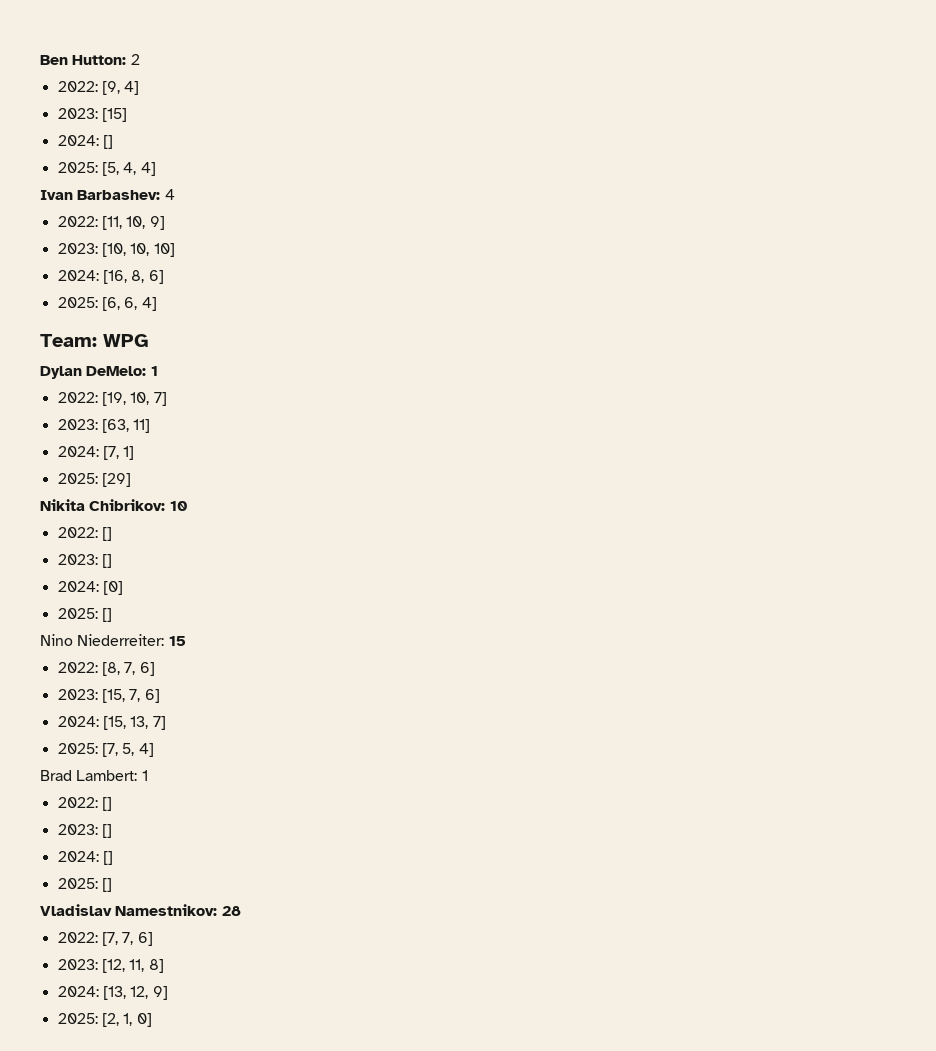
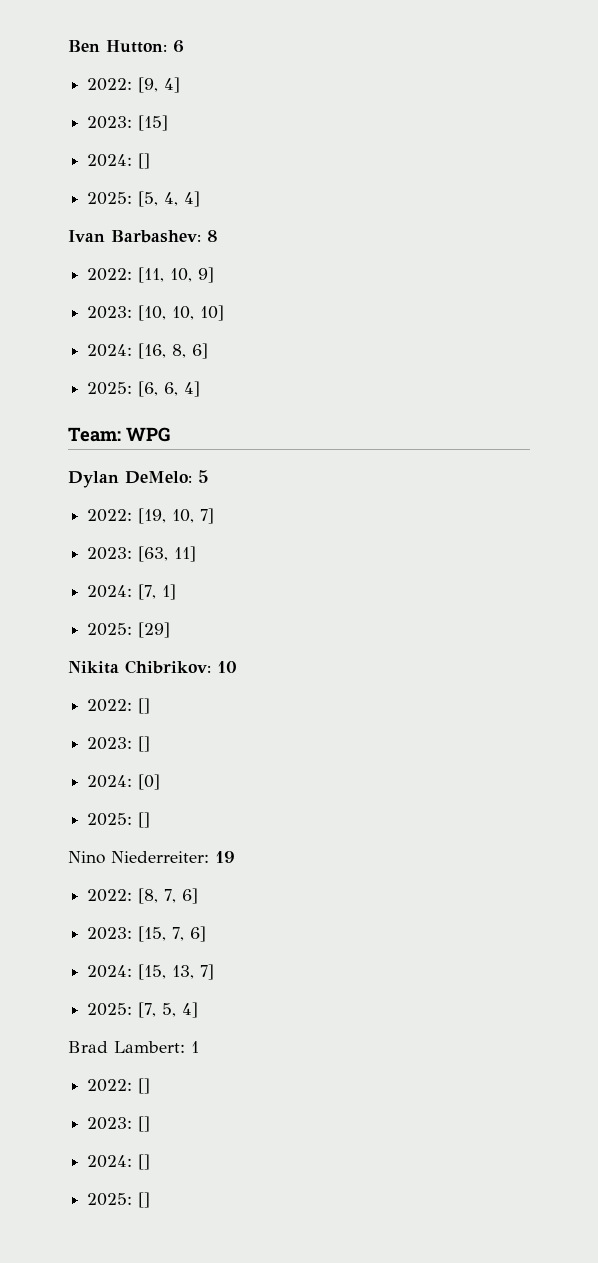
- Ben Hutton: 2
+ Ben Hutton: 6
- Ivan Barbashev: 4
+ Ivan Barbashev: 8
- Dylan DeMelo: 1
+ Dylan DeMelo: 5
- Nino Niederreiter: 15
+ Nino Niederreiter: 19
- Vladislav Namestnikov: 28
- 2022: [7, 7, 6]
- 2023: [12, 11, 8]
- 2024: [13, 12, 9]
- 2025: [2, 1, 0]

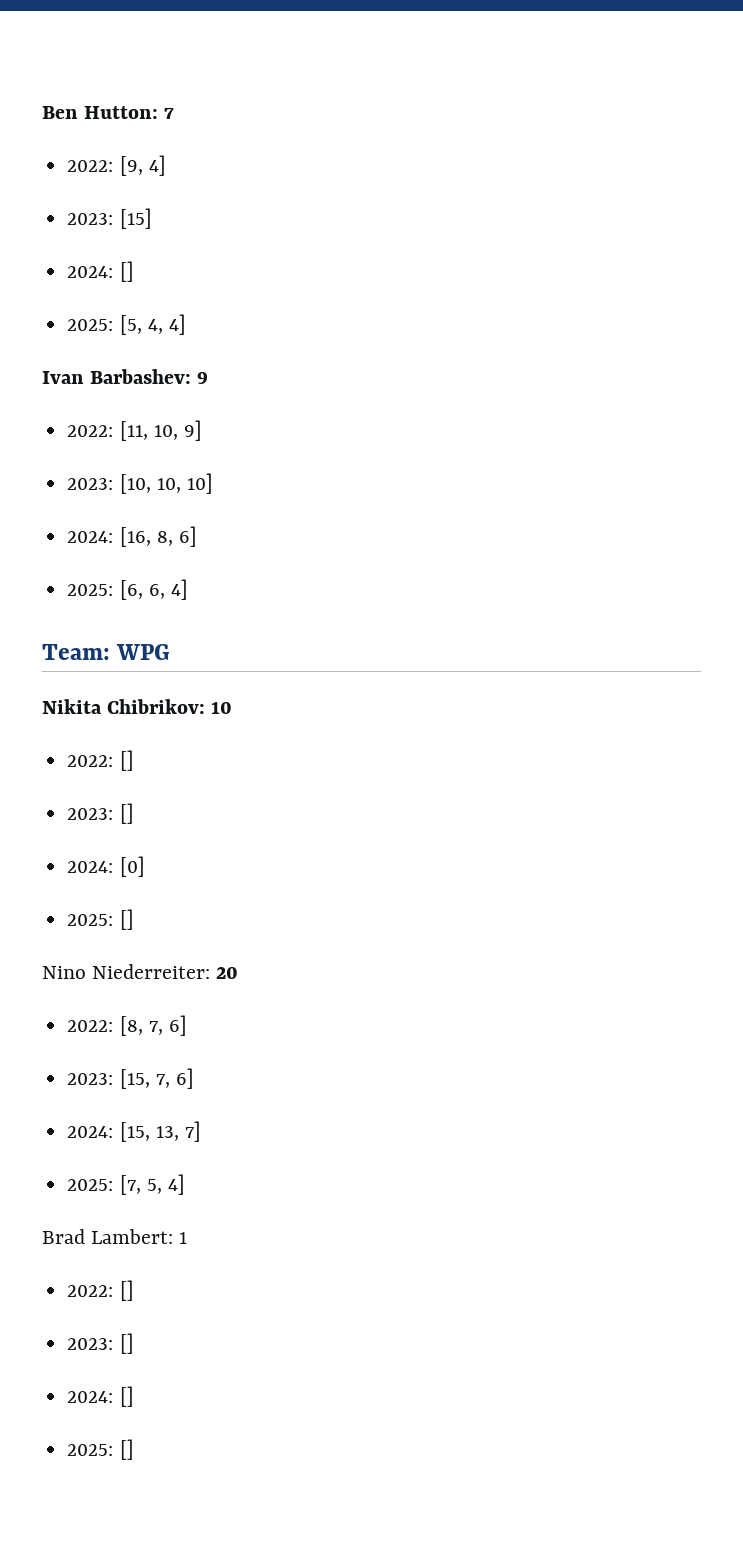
- Ben Hutton: 6
+ Ben Hutton: 7
- Ivan Barbashev: 8
+ Ivan Barbashev: 9
- Dylan DeMelo: 5
- 2022: [19, 10, 7]
- 2023: [63, 11]
- 2024: [7, 1]
- 2025: [29]
- Nino Niederreiter: 19
+ Nino Niederreiter: 20

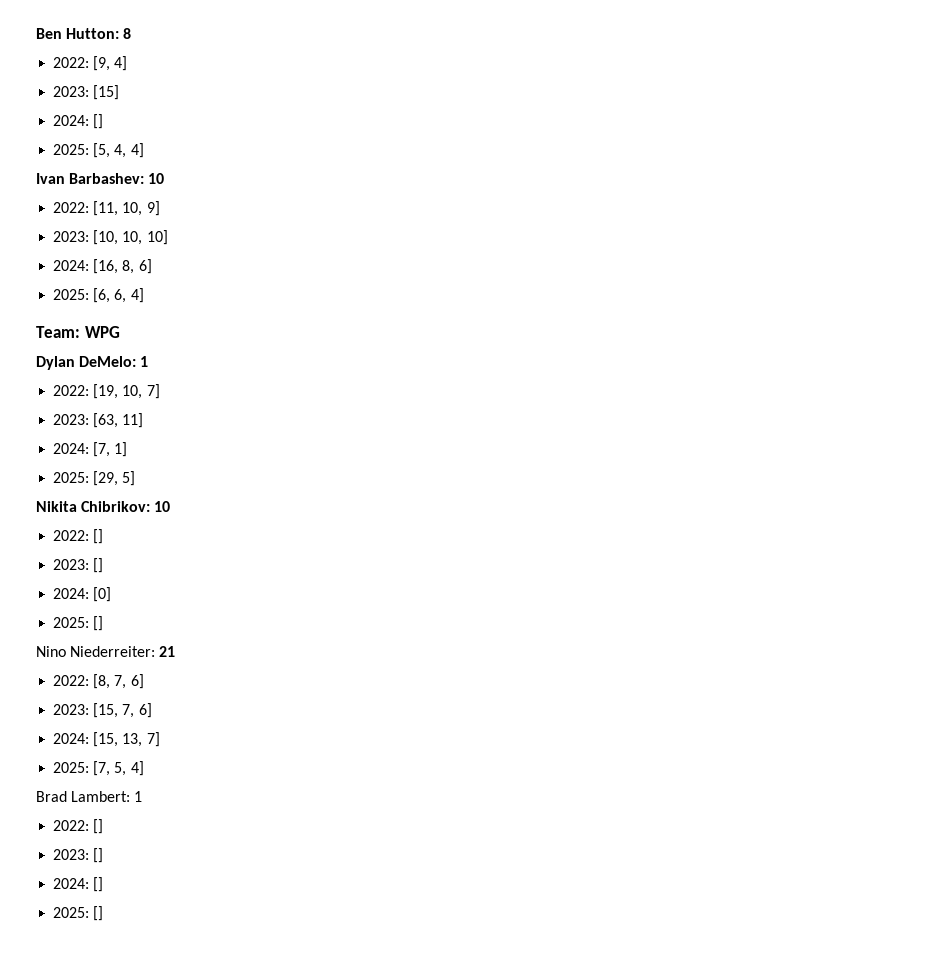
- Ben Hutton: 7
+ Ben Hutton: 8
- Ivan Barbashev: 9
+ Ivan Barbashev: 10
+ Dylan DeMelo: 1
+ 2022: [19, 10, 7]
+ 2023: [63, 11]
+ 2024: [7, 1]
+ 2025: [29, 5]
- Nino Niederreiter: 20
+ Nino Niederreiter: 21

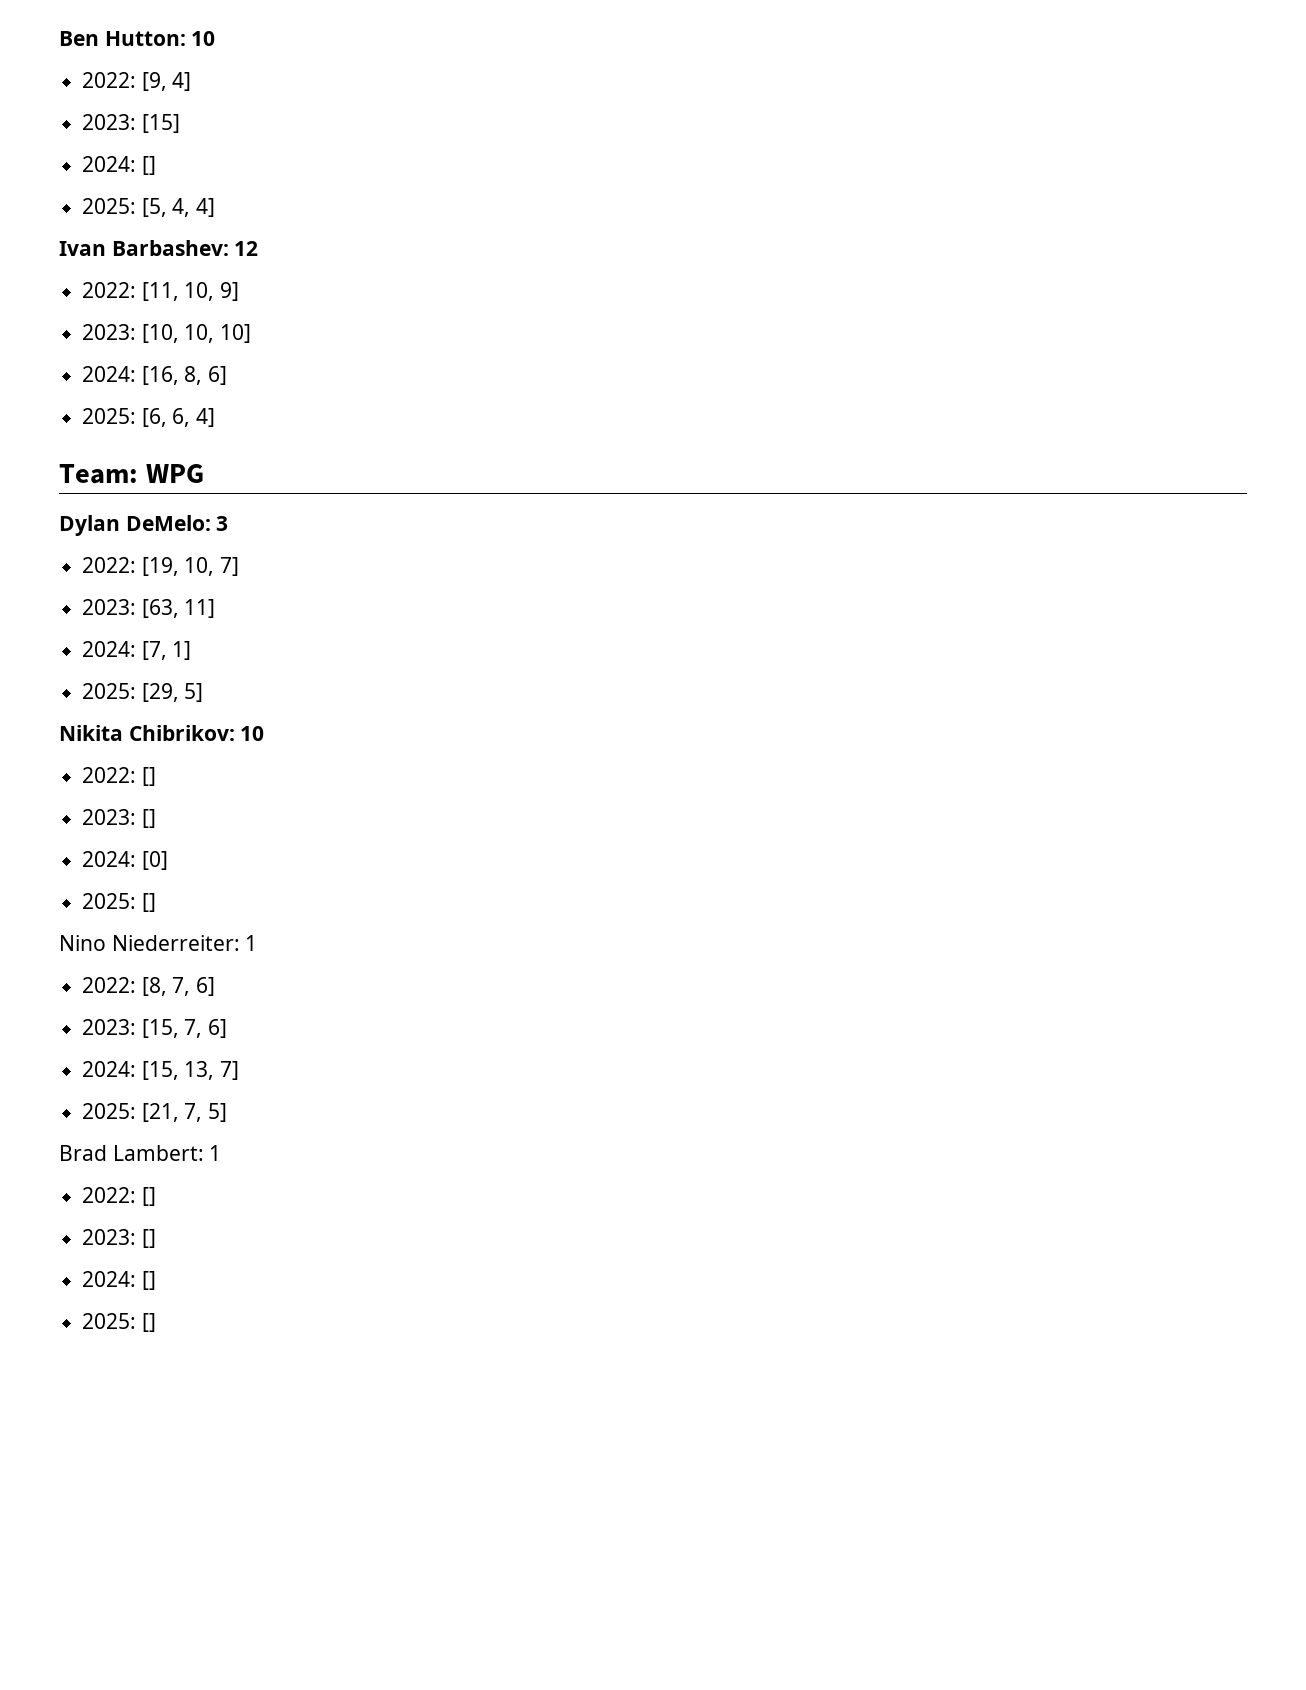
- Ben Hutton: 8
+ Ben Hutton: 10
- Ivan Barbashev: 10
+ Ivan Barbashev: 12
- Dylan DeMelo: 1
+ Dylan DeMelo: 3
- Nino Niederreiter: 21
+ Nino Niederreiter: 1
- 2025: [7, 5, 4]
+ 2025: [21, 7, 5]

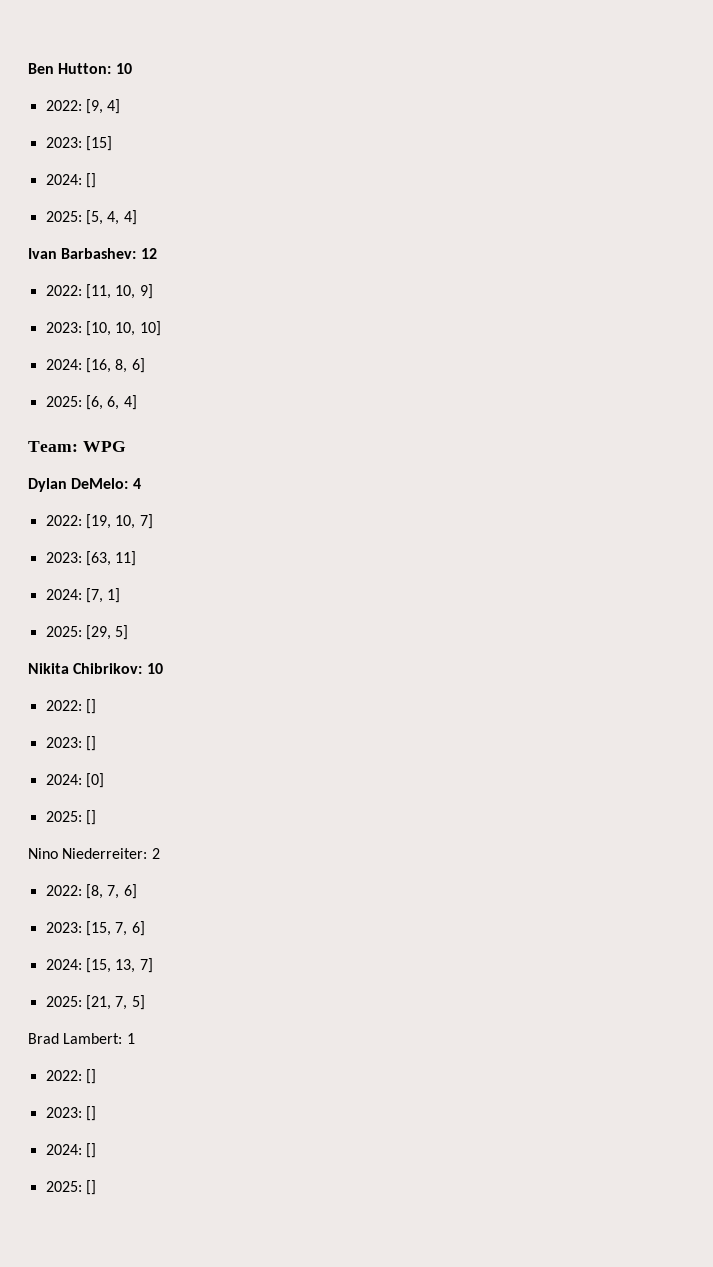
- Dylan DeMelo: 3
+ Dylan DeMelo: 4
- Nino Niederreiter: 1
+ Nino Niederreiter: 2

